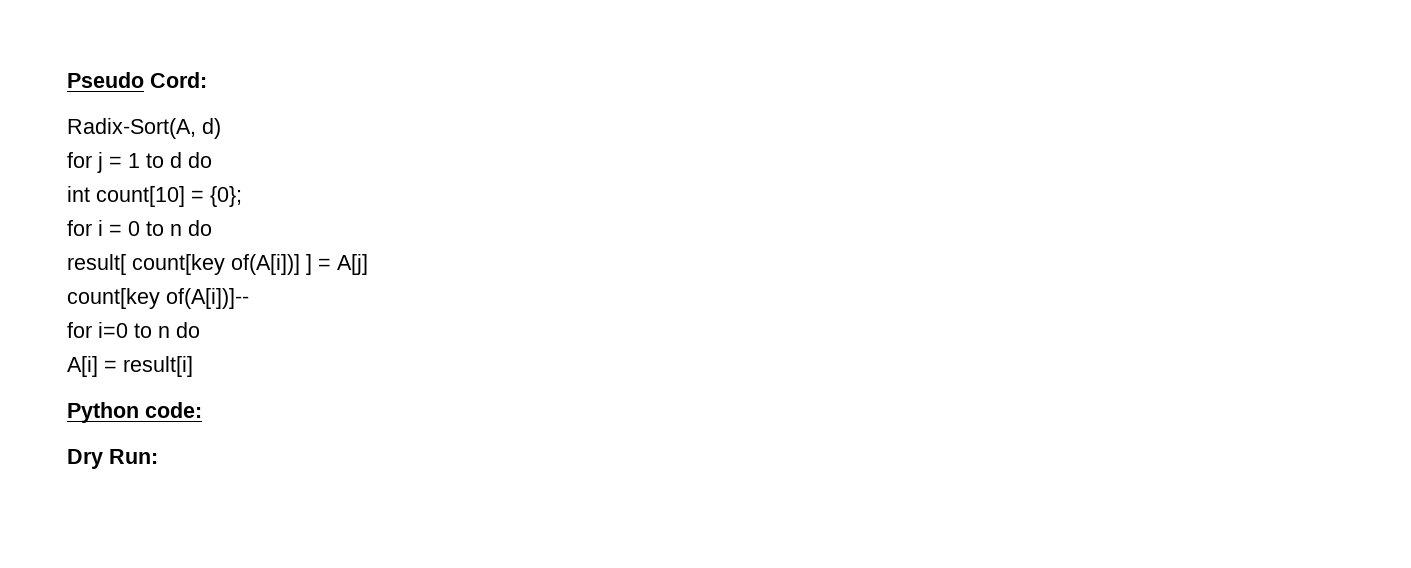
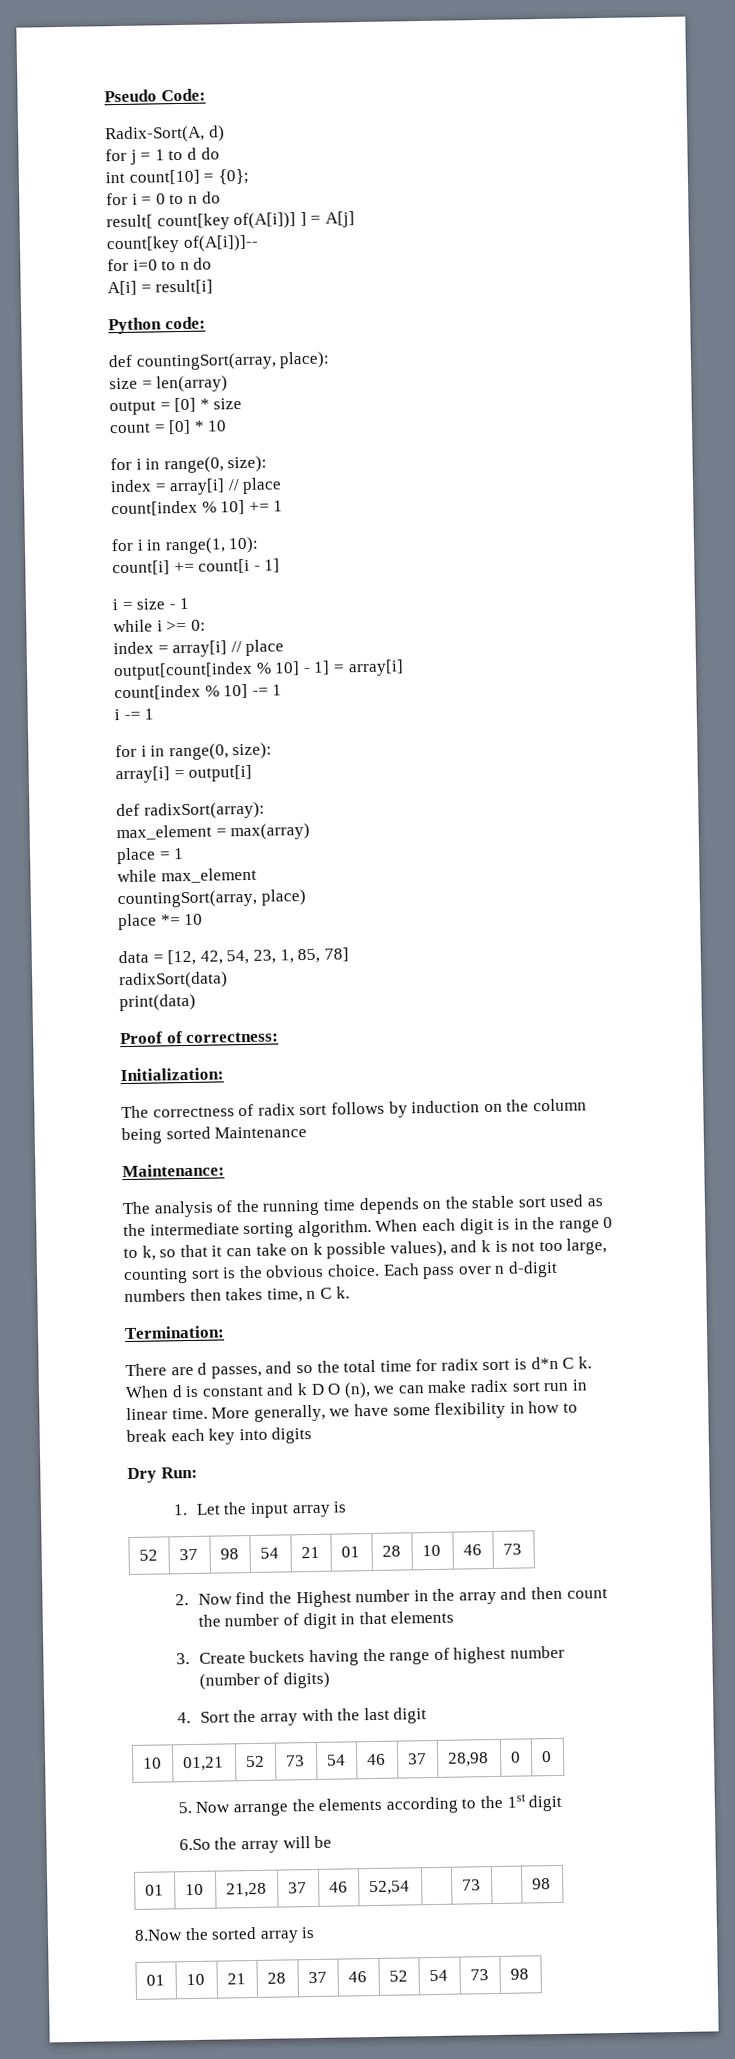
- Pseudo Cord:
+ Pseudo Code:
+ def countingSort(array, place):
+ size = len(array)
+ output = [0] * size
+ count = [0] * 10
+ for i in range(0, size):
+ index = array[i] // place
+ count[index % 10] += 1
+ for i in range(1, 10):
+ count[i] += count[i - 1]
+ i = size - 1
+ while i >= 0:
+ index = array[i] // place
+ output[count[index % 10] - 1] = array[i]
+ count[index % 10] -= 1
+ i -= 1
+ for i in range(0, size):
+ array[i] = output[i]
+ def radixSort(array):
+ max_element = max(array)
+ place = 1
+ while max_element
+ countingSort(array, place)
+ place *= 10
+ data = [12, 42, 54, 23, 1, 85, 78]
+ radixSort(data)
+ print(data)
+ Proof of correctness:
+ Initialization:
+ The correctness of radix sort follows by induction on the column being sorted Maintenance
+ Maintenance:
+ The analysis of the running time depends on the stable sort used as the intermediate sorting algorithm. When each digit is in the range 0 to k, so that it can take on k possible values), and k is not too large, counting sort is the obvious choice. Each pass over n d-digit numbers then takes time, n C k.
+ Termination:
+ There are d passes, and so the total time for radix sort is d*n C k. When d is constant and k D O (n), we can make radix sort run in linear time. More generally, we have some flexibility in how to break each key into digits
  Dry Run:
+ 1. Let the input array is
+ 52 | 37 | 98 | 54 | 21 | 01 | 28 | 10 | 46 | 73
+ 2. Now find the Highest number in the array and then count the number of digit in that elements
+ 3. Create buckets having the range of highest number (number of digits)
+ 4. Sort the array with the last digit
+ 10 | 01,21 | 52 | 73 | 54 | 46 | 37 | 28,98 | 0 | 0
+ 5. Now arrange the elements according to the 1st digit
+ 6.So the array will be
+ 01 | 10 | 21,28 | 37 | 46 | 52,54 | | 73 | | 98
+ 8.Now the sorted array is
+ 01 | 10 | 21 | 28 | 37 | 46 | 52 | 54 | 73 | 98

